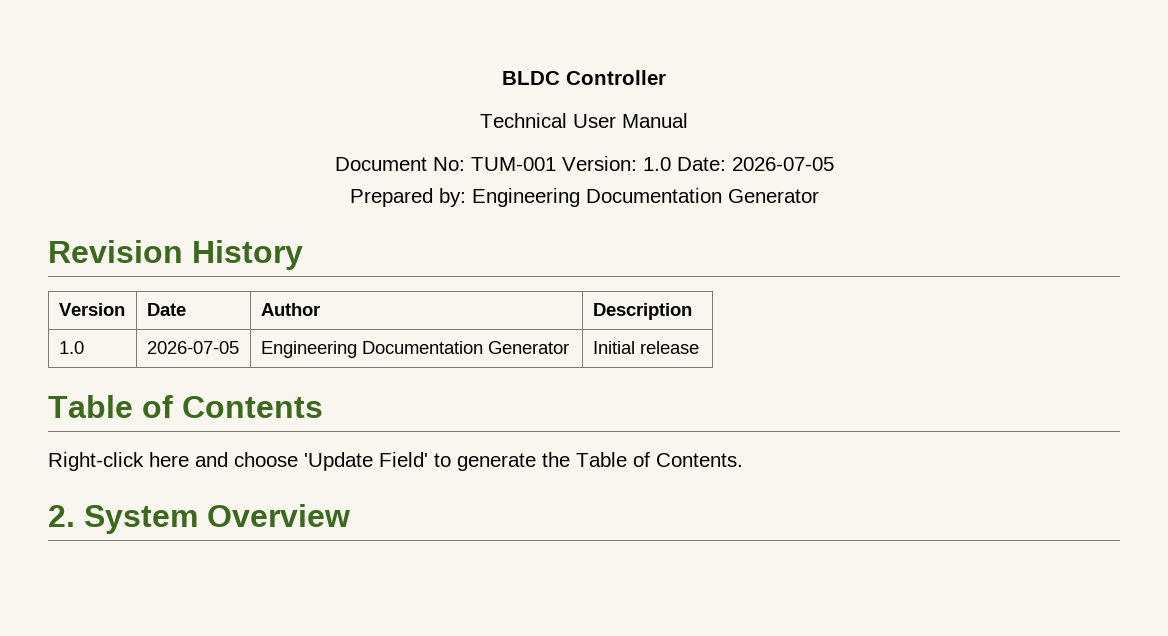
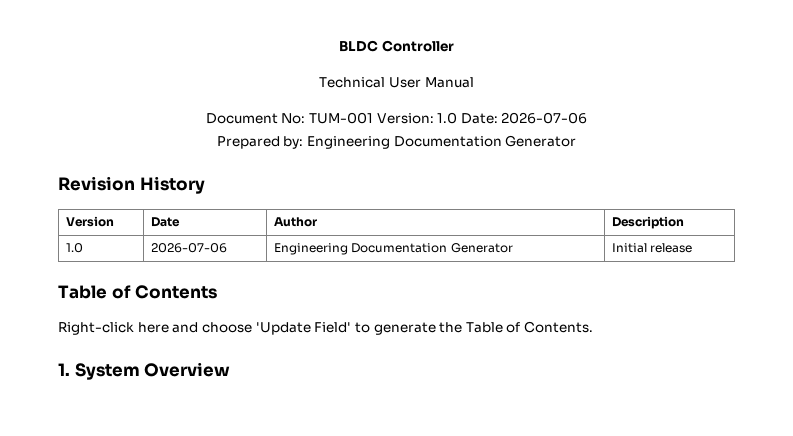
- Document No: TUM-001 Version: 1.0 Date: 2026-07-05
+ Document No: TUM-001 Version: 1.0 Date: 2026-07-06
- 1.0 | 2026-07-05 | Engineering Documentation Generator | Initial release
+ 1.0 | 2026-07-06 | Engineering Documentation Generator | Initial release
- 2. System Overview
+ 1. System Overview

